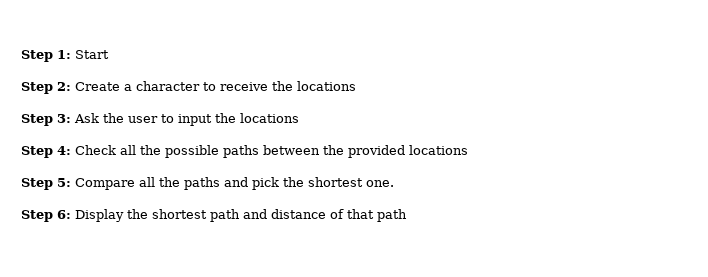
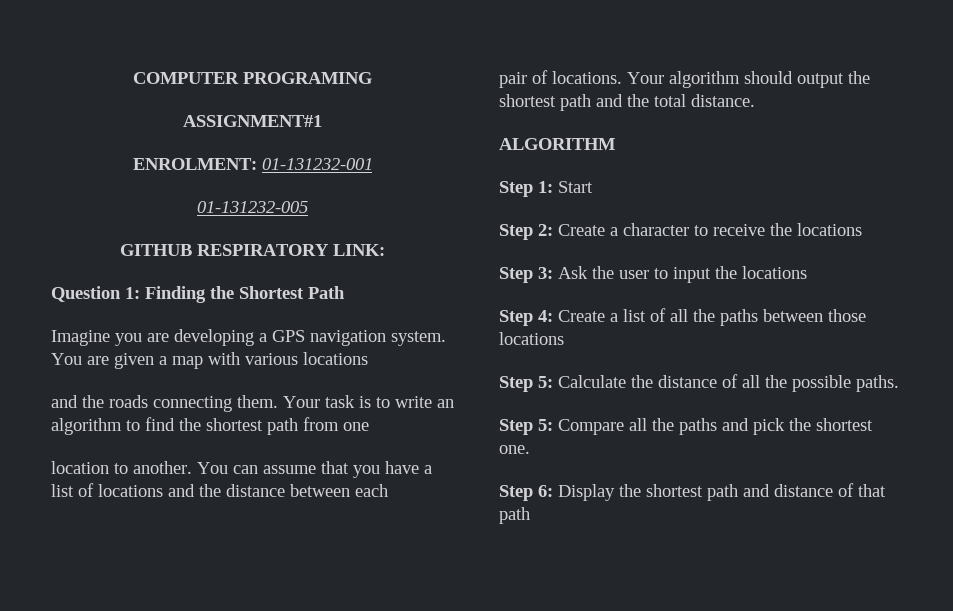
+ COMPUTER PROGRAMING
+ ASSIGNMENT#1
+ ENROLMENT: 01-131232-001
+ 01-131232-005
+ GITHUB RESPIRATORY LINK:
+ Question 1: Finding the Shortest Path
+ Imagine you are developing a GPS navigation system. You are given a map with various locations
+ and the roads connecting them. Your task is to write an algorithm to find the shortest path from one
+ location to another. You can assume that you have a list of locations and the distance between each
+ pair of locations. Your algorithm should output the shortest path and the total distance.
+ ALGORITHM
- Step 4: Check all the possible paths between the provided locations
+ Step 4: Create a list of all the paths between those locations
+ Step 5: Calculate the distance of all the possible paths.

